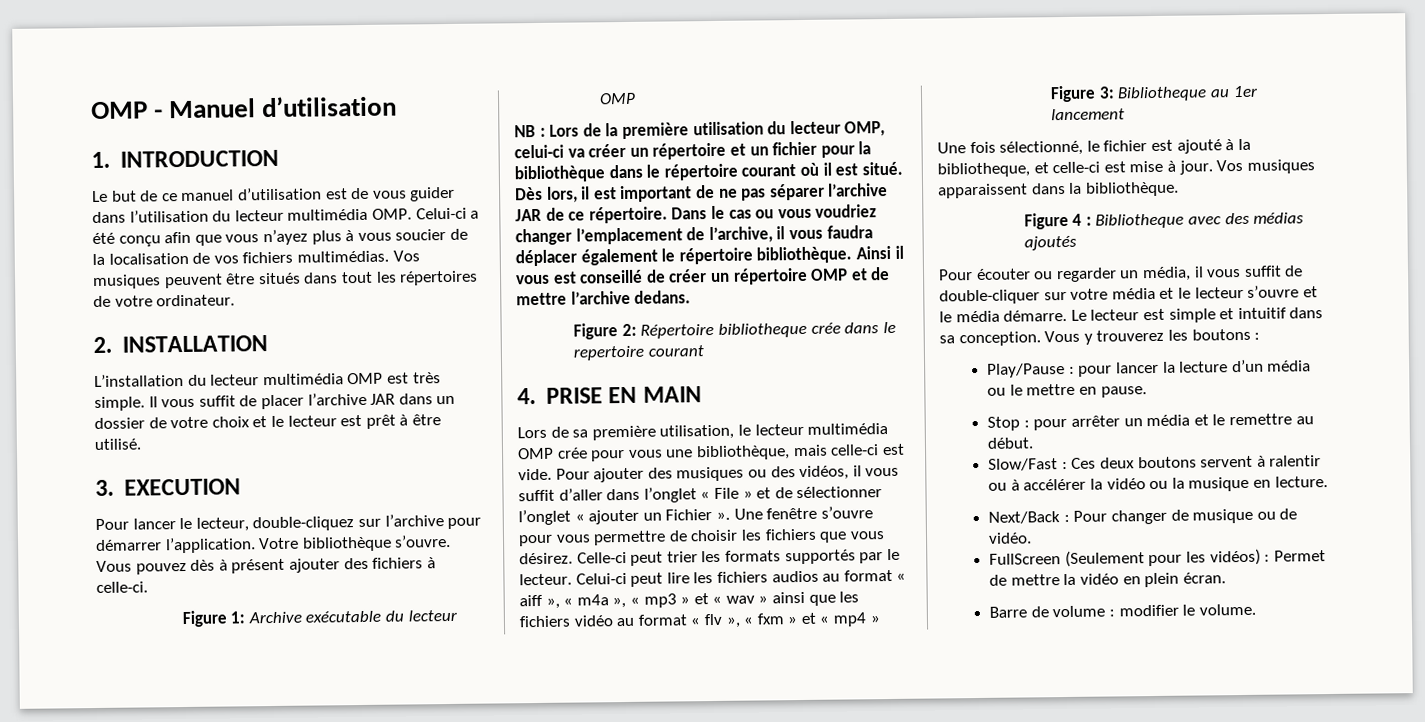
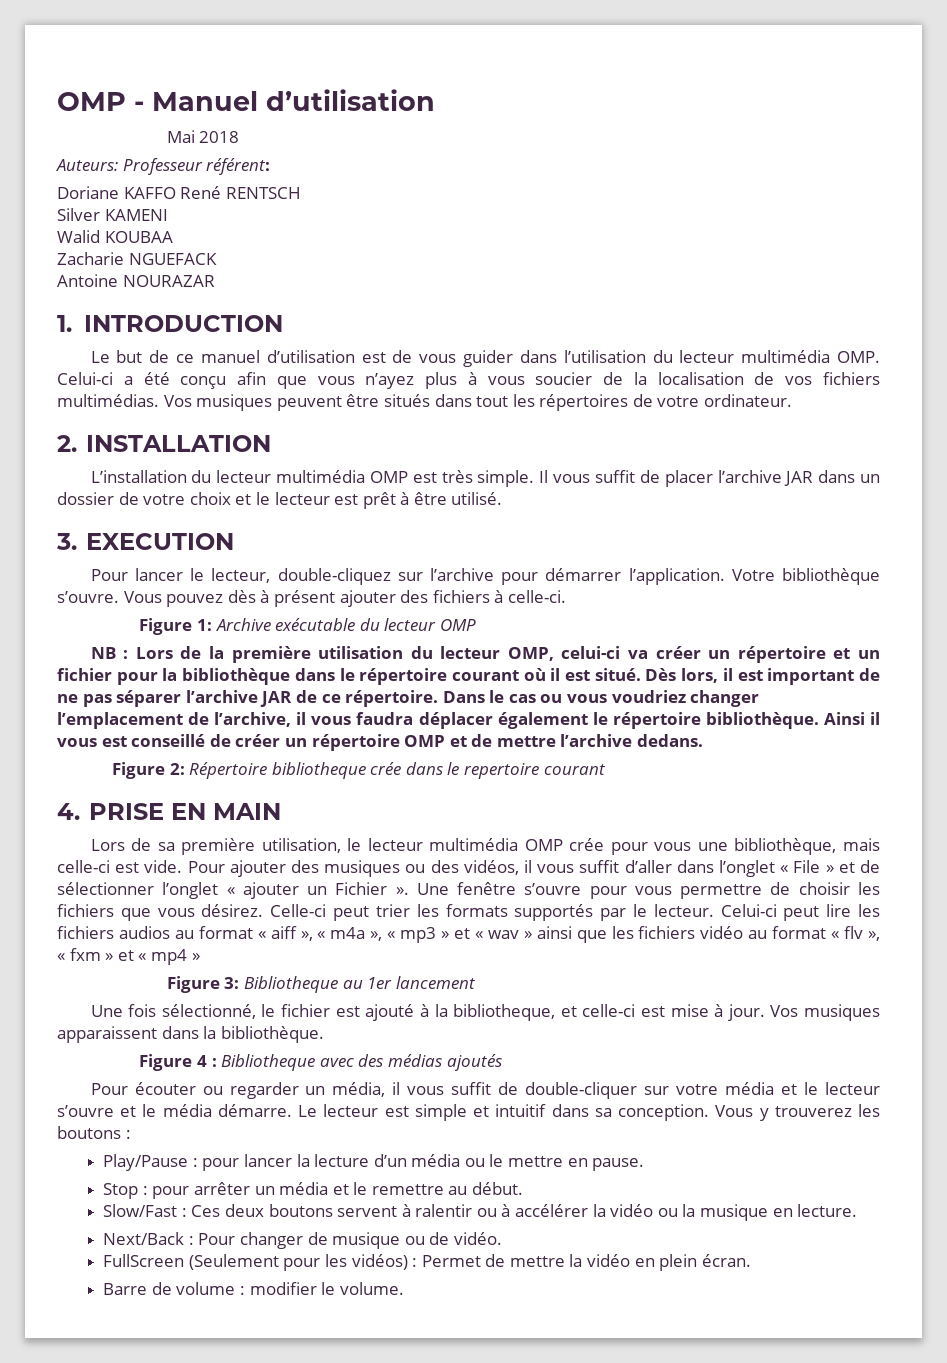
+ Mai 2018
+ Auteurs: Professeur référent:
+ Doriane KAFFO René RENTSCH
+ Silver KAMENI
+ Walid KOUBAA
+ Zacharie NGUEFACK
+ Antoine NOURAZAR

